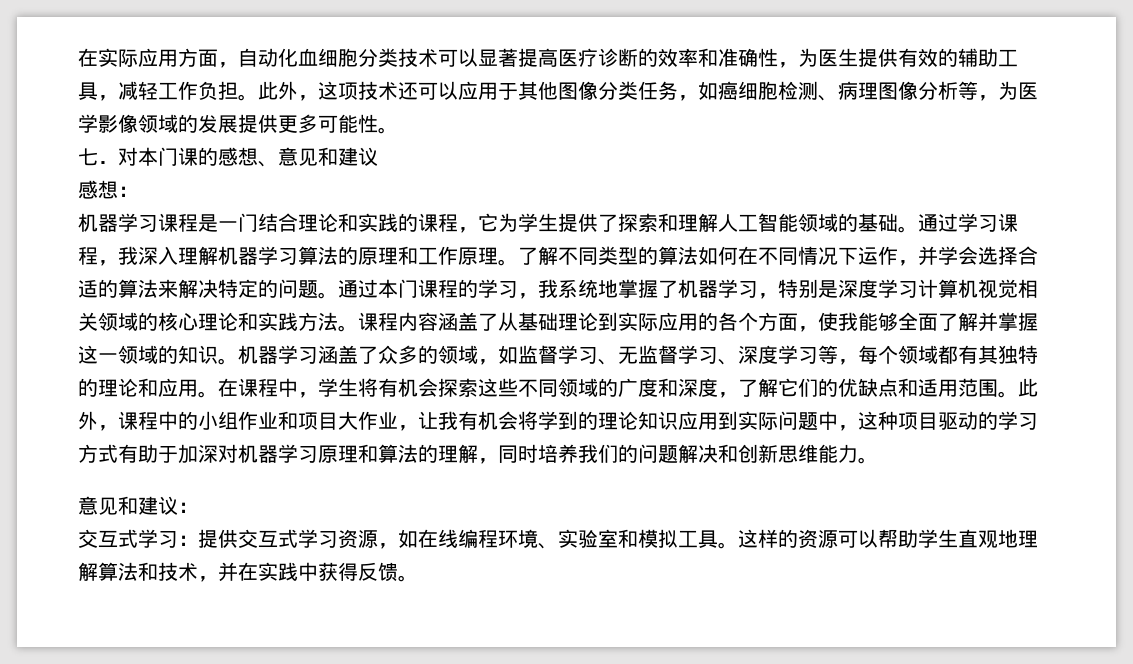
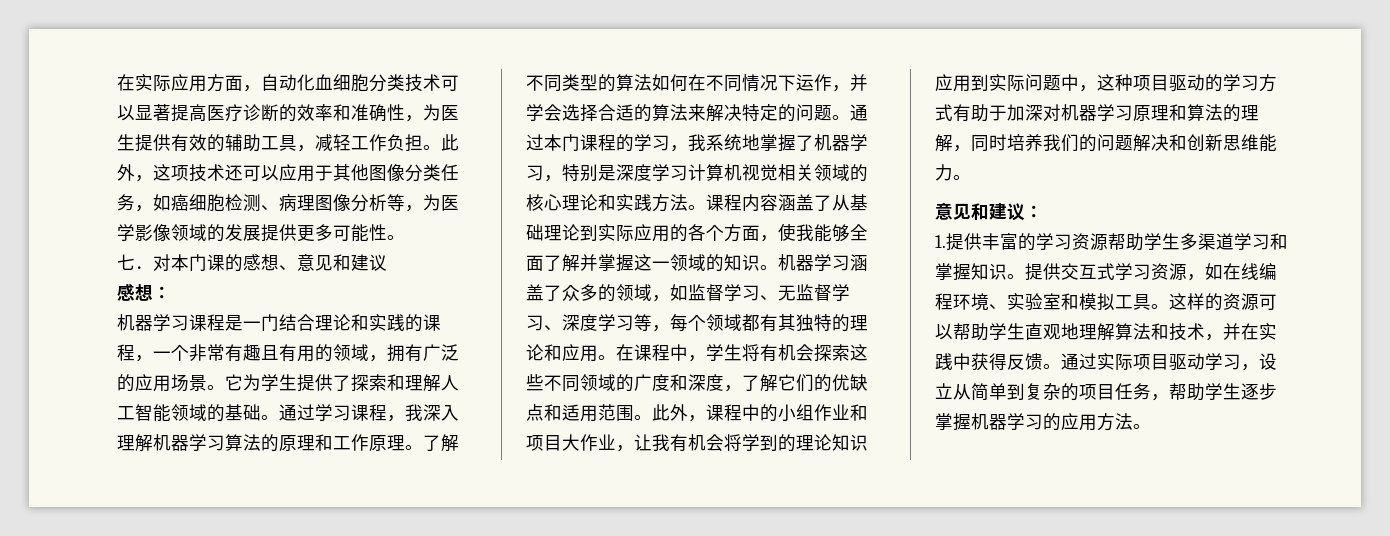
- 机器学习课程是一门结合理论和实践的课程，它为学生提供了探索和理解人工智能领域的基础。
+ 机器学习课程是一门结合理论和实践的课程，一个非常有趣且有用的领域，拥有广泛的应用场景。它为学生提供了探索和理解人工智能领域的基础。
- 交互式学习：提供交互式学习资源，如在线编程环境、实验室和模拟工具。
+ 1.提供丰富的学习资源帮助学生多渠道学习和掌握知识。提供交互式学习资源，如在线编程环境、实验室和模拟工具。
+ 通过实际项目驱动学习，设立从简单到复杂的项目任务，帮助学生逐步掌握机器学习的应用方法。

